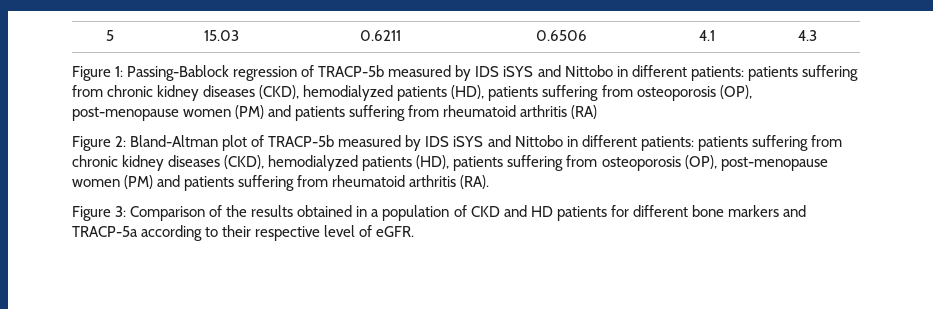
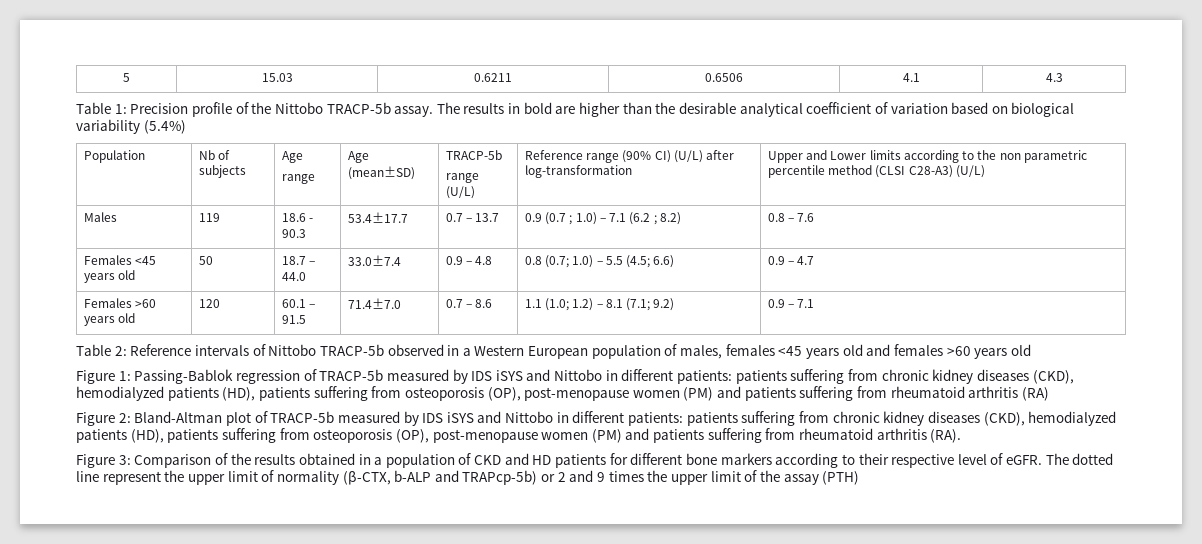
+ Table 1: Precision profile of the Nittobo TRACP-5b assay. The results in bold are higher than the desirable analytical coefficient of variation based on biological variability (5.4%)
+ Population | Nb of subjects | Age
+ range | Age (mean±SD) | TRACP-5b
+ range (U/L) | Reference range (90% CI) (U/L) after log-transformation | Upper and Lower limits according to the non parametric percentile method (CLSI C28-A3) (U/L)
+ Males | 119 | 18.6 - 90.3 | 53.4±17.7 | 0.7 – 13.7 | 0.9 (0.7 ; 1.0) – 7.1 (6.2 ; 8.2) | 0.8 – 7.6
+ Females <45 years old | 50 | 18.7 – 44.0 | 33.0±7.4 | 0.9 – 4.8 | 0.8 (0.7; 1.0) – 5.5 (4.5; 6.6) | 0.9 – 4.7
+ Females >60 years old | 120 | 60.1 – 91.5 | 71.4±7.0 | 0.7 – 8.6 | 1.1 (1.0; 1.2) – 8.1 (7.1; 9.2) | 0.9 – 7.1
+ Table 2: Reference intervals of Nittobo TRACP-5b observed in a Western European population of males, females <45 years old and females >60 years old
- Figure 1: Passing-Bablock regression of TRACP-5b measured by IDS iSYS and Nittobo in different patients: patients suffering from chronic kidney diseases (CKD), hemodialyzed patients (HD), patients suffering from osteoporosis (OP), post-menopause women (PM) and patients suffering from rheumatoid arthritis (RA)
+ Figure 1: Passing-Bablok regression of TRACP-5b measured by IDS iSYS and Nittobo in different patients: patients suffering from chronic kidney diseases (CKD), hemodialyzed patients (HD), patients suffering from osteoporosis (OP), post-menopause women (PM) and patients suffering from rheumatoid arthritis (RA)
- Figure 3: Comparison of the results obtained in a population of CKD and HD patients for different bone markers and TRACP-5a according to their respective level of eGFR.
+ Figure 3: Comparison of the results obtained in a population of CKD and HD patients for different bone markers according to their respective level of eGFR.
+ The dotted line represent the upper limit of normality (β-CTX, b-ALP and TRAPcp-5b) or 2 and 9 times the upper limit of the assay (PTH)

